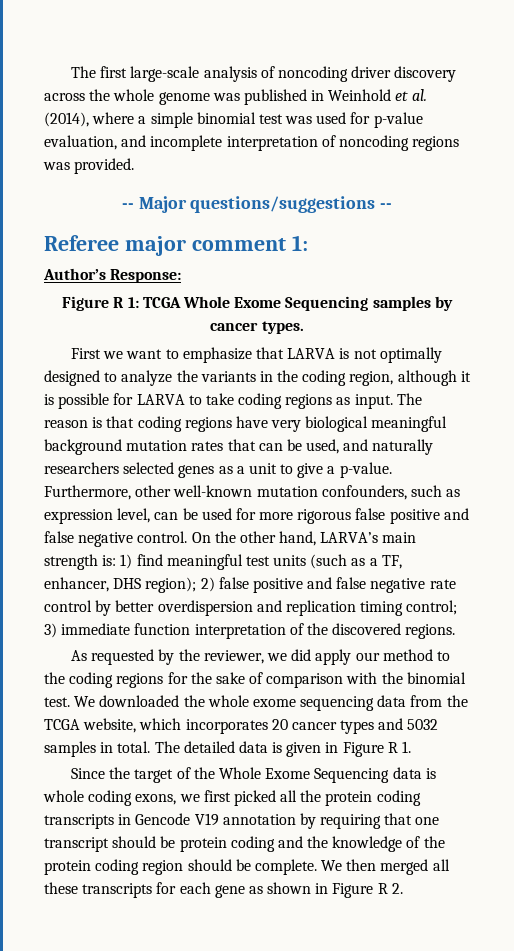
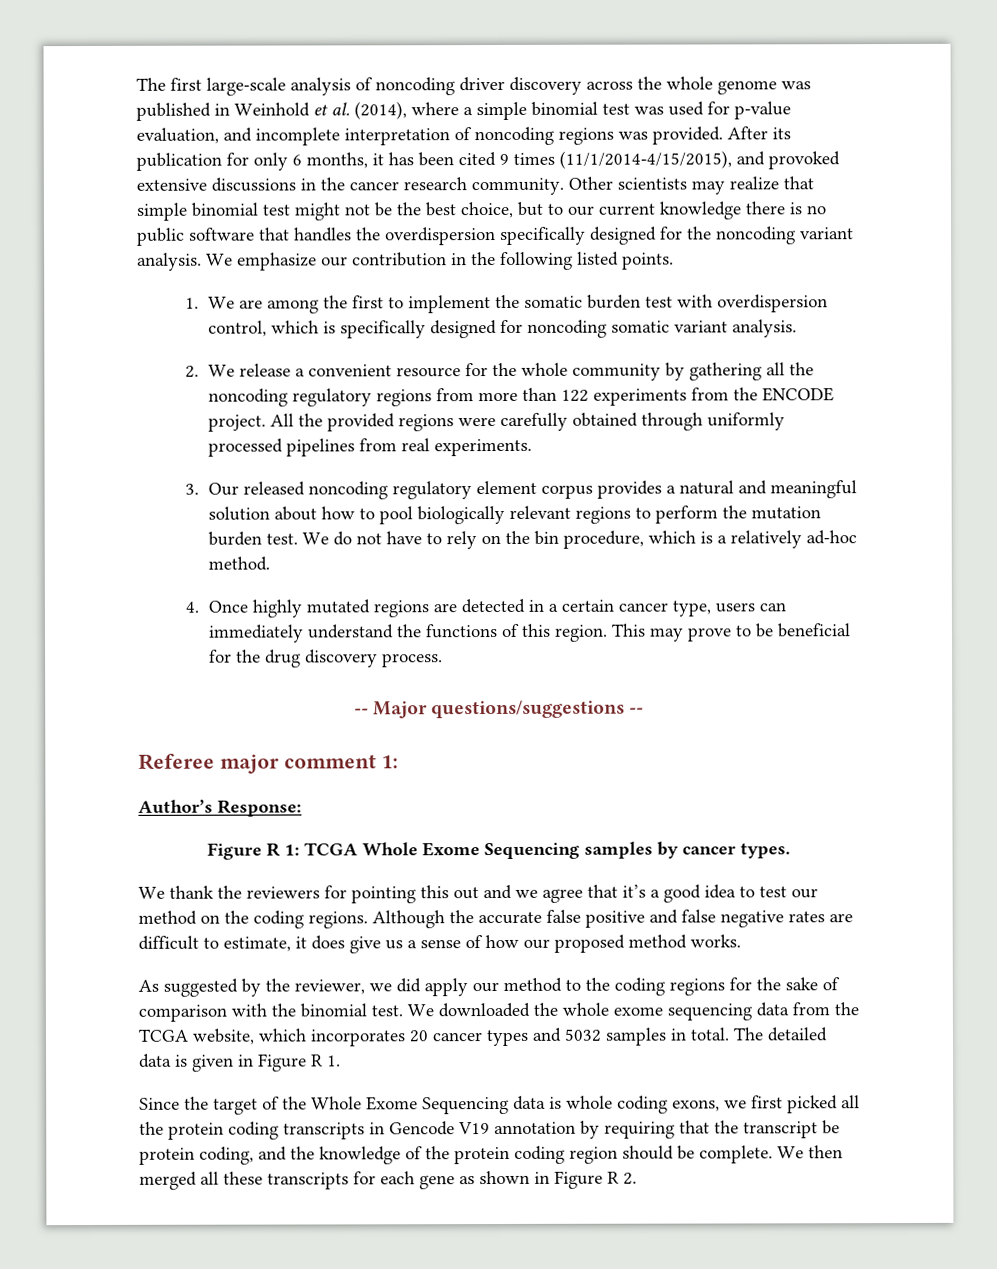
+ After its publication for only 6 months, it has been cited 9 times (11/1/2014-4/15/2015), and provoked extensive discussions in the cancer research community. Other scientists may realize that simple binomial test might not be the best choice, but to our current knowledge there is no public software that handles the overdispersion specifically designed for the noncoding variant analysis. We emphasize our contribution in the following listed points.
+ 1. We are among the first to implement the somatic burden test with overdispersion control, which is specifically designed for noncoding somatic variant analysis.
+ 2. We release a convenient resource for the whole community by gathering all the noncoding regulatory regions from more than 122 experiments from the ENCODE project. All the provided regions were carefully obtained through uniformly processed pipelines from real experiments.
+ 3. Our released noncoding regulatory element corpus provides a natural and meaningful solution about how to pool biologically relevant regions to perform the mutation burden test. We do not have to rely on the bin procedure, which is a relatively ad-hoc method.
+ 4. Once highly mutated regions are detected in a certain cancer type, users can immediately understand the functions of this region. This may prove to be beneficial for the drug discovery process.
- First we want to emphasize that LARVA is not optimally designed to analyze the variants in the coding region, although it is possible for LARVA to take coding regions as input. The reason is that coding regions have very biological meaningful background mutation rates that can be used, and naturally researchers selected genes as a unit to give a p-value. Furthermore, other well-known mutation confounders, such as expression level, can be used for more rigorous false positive and false negative control. On the other hand, LARVA’s main strength is: 1) find meaningful test units (such as a TF, enhancer, DHS region); 2) false positive and false negative rate control by better overdispersion and replication timing control; 3) immediate function interpretation of the discovered regions.
+ We thank the reviewers for pointing this out and we agree that it’s a good idea to test our method on the coding regions. Although the accurate false positive and false negative rates are difficult to estimate, it does give us a sense of how our proposed method works.
- As requested by the reviewer, we did apply our method to the coding regions for the sake of comparison with the binomial test.
+ As suggested by the reviewer, we did apply our method to the coding regions for the sake of comparison with the binomial test.
- Since the target of the Whole Exome Sequencing data is whole coding exons, we first picked all the protein coding transcripts in Gencode V19 annotation by requiring that one transcript should be protein coding and the knowledge of the protein coding region should be complete.
+ Since the target of the Whole Exome Sequencing data is whole coding exons, we first picked all the protein coding transcripts in Gencode V19 annotation by requiring that the transcript be protein coding, and the knowledge of the protein coding region should be complete.

